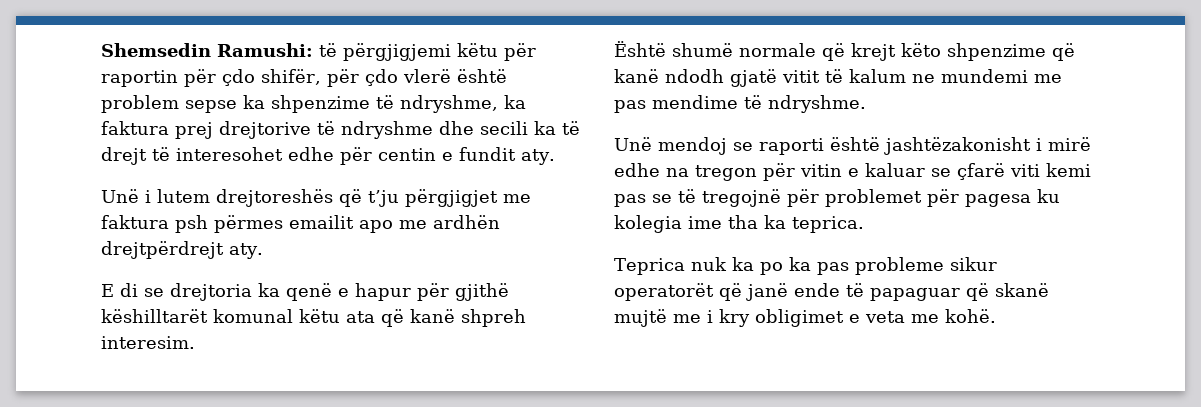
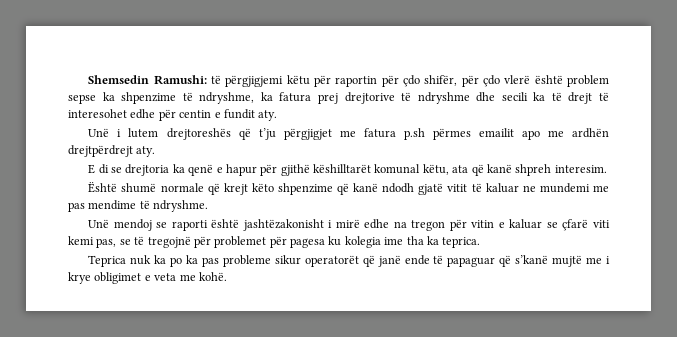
- Shemsedin Ramushi: të përgjigjemi këtu për raportin për çdo shifër, për çdo vlerë është problem sepse ka shpenzime të ndryshme, ka faktura prej drejtorive të ndryshme dhe secili ka të drejt të interesohet edhe për centin e fundit aty.
+ Shemsedin Ramushi: të përgjigjemi këtu për raportin për çdo shifër, për çdo vlerë është problem sepse ka shpenzime të ndryshme, ka fatura prej drejtorive të ndryshme dhe secili ka të drejt të interesohet edhe për centin e fundit aty.
- Unë i lutem drejtoreshës që t’ju përgjigjet me faktura psh përmes emailit apo me ardhën drejtpërdrejt aty.
+ Unë i lutem drejtoreshës që t’ju përgjigjet me fatura p.sh përmes emailit apo me ardhën drejtpërdrejt aty.
- E di se drejtoria ka qenë e hapur për gjithë këshilltarët komunal këtu ata që kanë shpreh interesim.
+ E di se drejtoria ka qenë e hapur për gjithë këshilltarët komunal këtu, ata që kanë shpreh interesim.
- Është shumë normale që krejt këto shpenzime që kanë ndodh gjatë vitit të kalum ne mundemi me pas mendime të ndryshme.
+ Është shumë normale që krejt këto shpenzime që kanë ndodh gjatë vitit të kaluar ne mundemi me pas mendime të ndryshme.
- Unë mendoj se raporti është jashtëzakonisht i mirë edhe na tregon për vitin e kaluar se çfarë viti kemi pas se të tregojnë për problemet për pagesa ku kolegia ime tha ka teprica.
+ Unë mendoj se raporti është jashtëzakonisht i mirë edhe na tregon për vitin e kaluar se çfarë viti kemi pas, se të tregojnë për problemet për pagesa ku kolegia ime tha ka teprica.
- Teprica nuk ka po ka pas probleme sikur operatorët që janë ende të papaguar që skanë mujtë me i kry obligimet e veta me kohë.
+ Teprica nuk ka po ka pas probleme sikur operatorët që janë ende të papaguar që s’kanë mujtë me i krye obligimet e veta me kohë.

